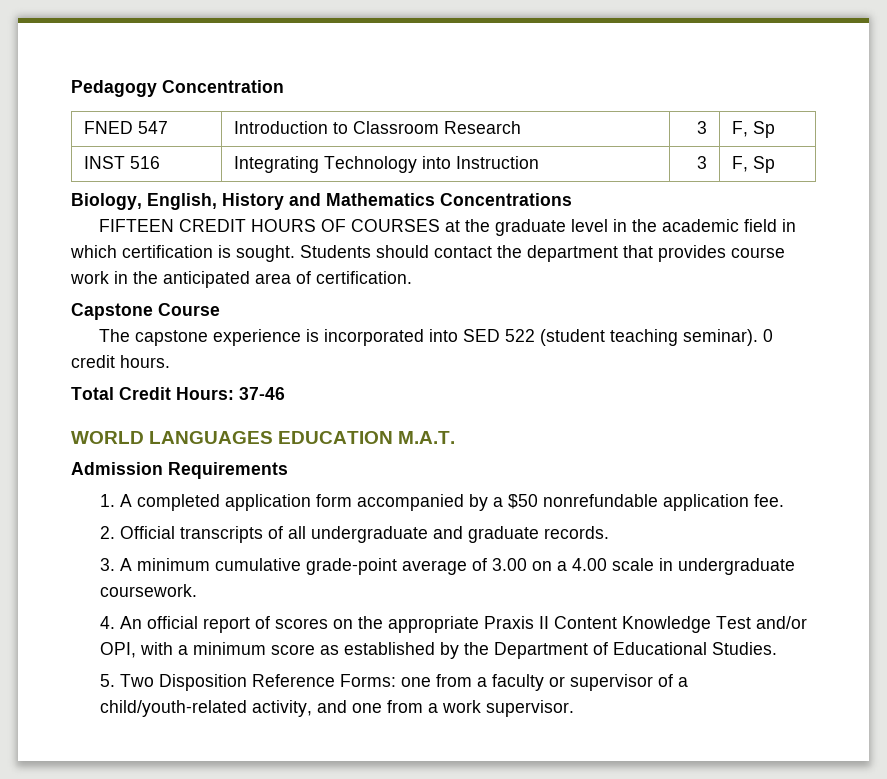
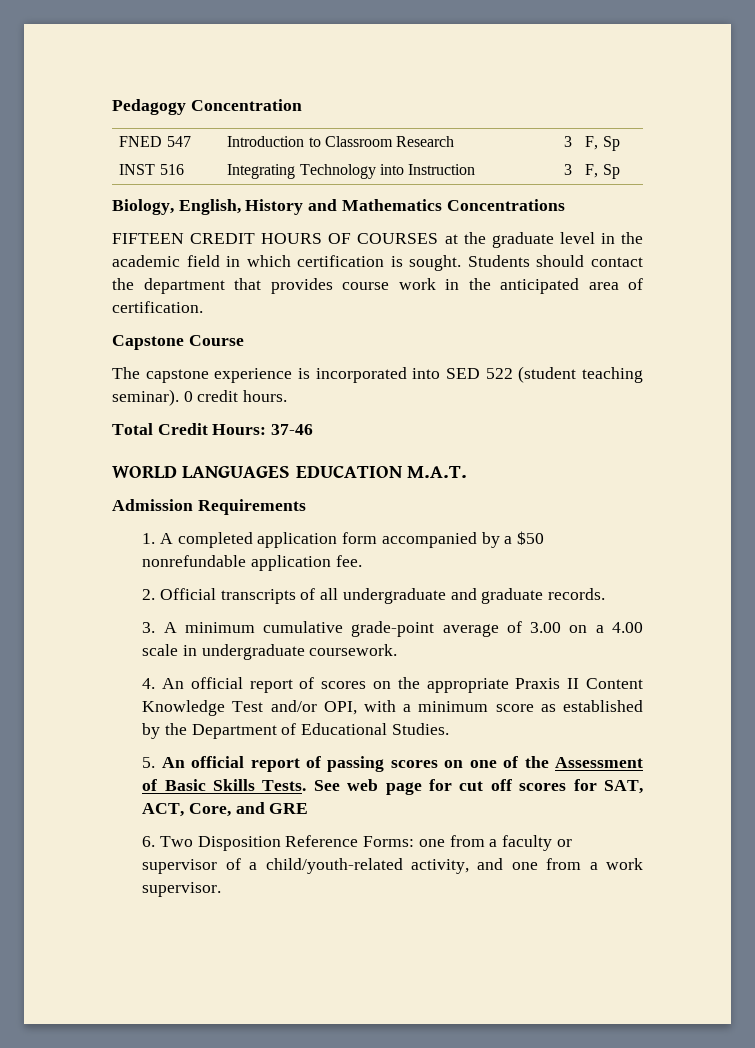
- 5. Two Disposition Reference Forms: one from a faculty or supervisor of a child/youth-related activity, and one from a work supervisor.
+ 5. An official report of passing scores on one of the Assessment of Basic Skills Tests. See web page for cut off scores for SAT, ACT, Core, and GRE
+ 6. Two Disposition Reference Forms: one from a faculty or supervisor of a child/youth-related activity, and one from a work supervisor.

